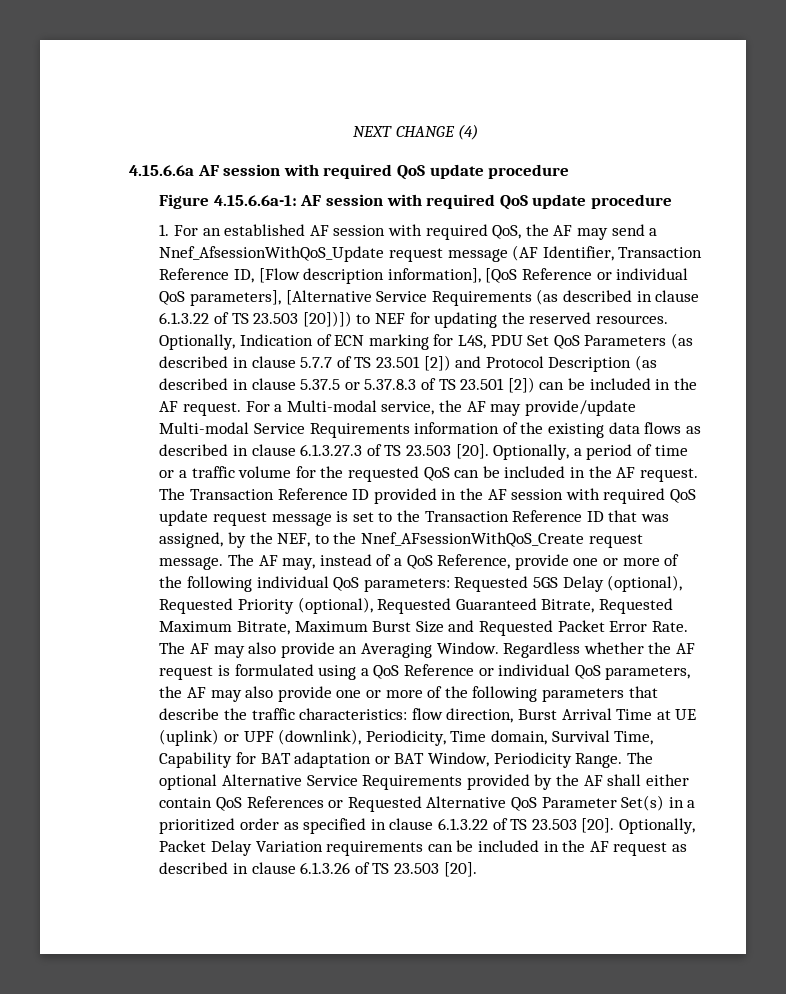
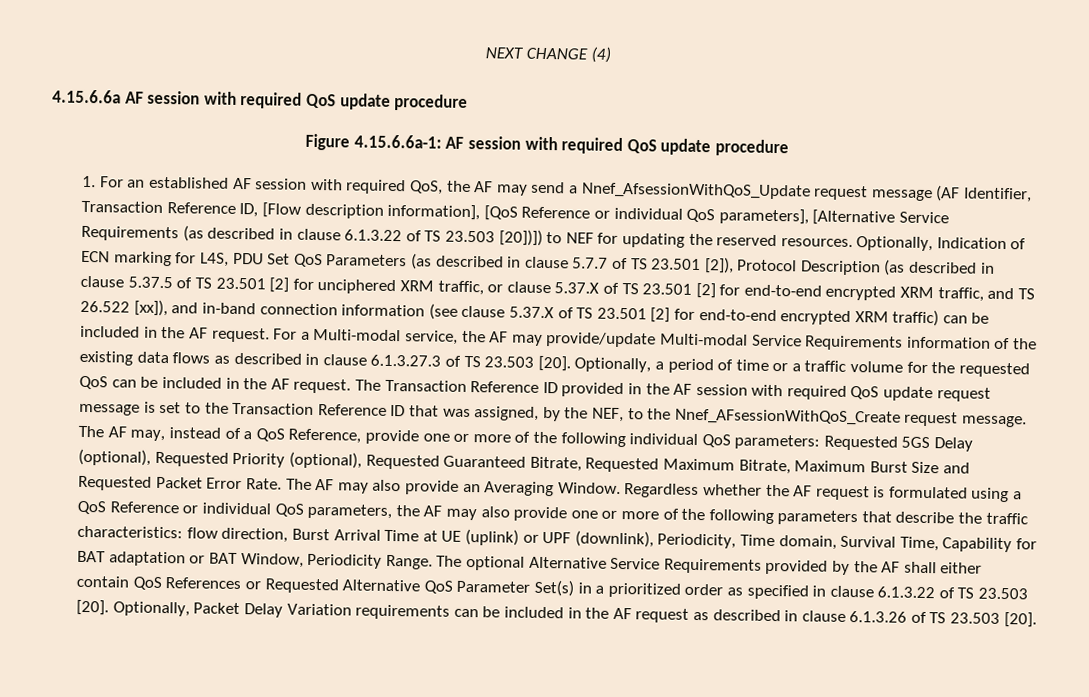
- Optionally, Indication of ECN marking for L4S, PDU Set QoS Parameters (as described in clause 5.7.7 of TS 23.501 [2]) and Protocol Description (as described in clause 5.37.5 or 5.37.8.3 of TS 23.501 [2]) can be included in the AF request.
+ Optionally, Indication of ECN marking for L4S, PDU Set QoS Parameters (as described in clause 5.7.7 of TS 23.501 [2]), Protocol Description (as described in clause 5.37.5 of TS 23.501 [2] for unciphered XRM traffic, or clause 5.37.X of TS 23.501 [2] for end-to-end encrypted XRM traffic, and TS 26.522 [xx]), and in-band connection information (see clause 5.37.X of TS 23.501 [2] for end-to-end encrypted XRM traffic) can be included in the AF request.

